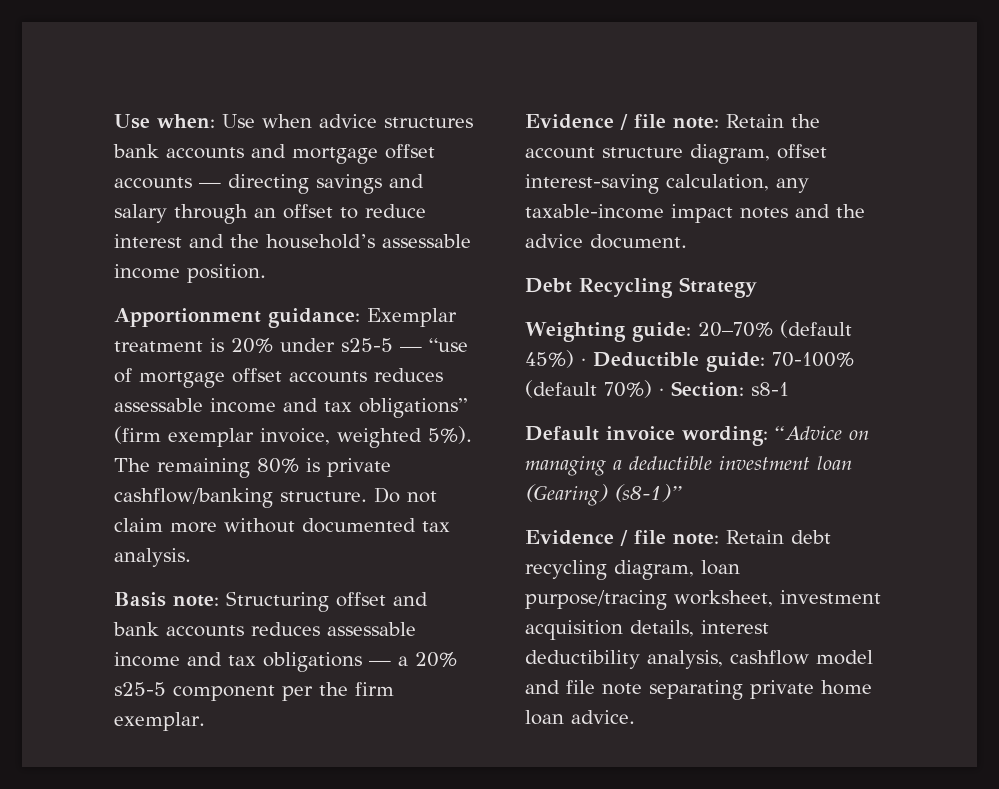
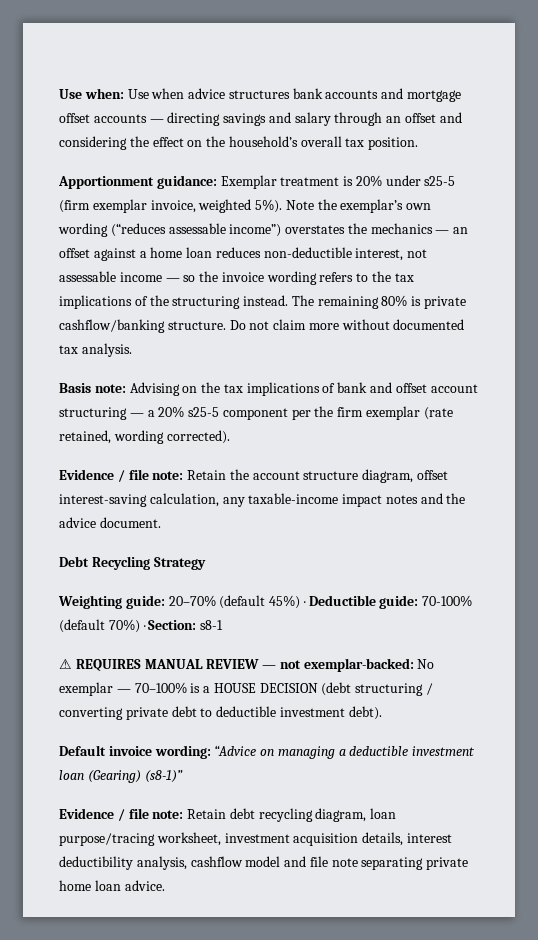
- Use when: Use when advice structures bank accounts and mortgage offset accounts — directing savings and salary through an offset to reduce interest and the household’s assessable income position.
+ Use when: Use when advice structures bank accounts and mortgage offset accounts — directing savings and salary through an offset and considering the effect on the household’s overall tax position.
- Apportionment guidance: Exemplar treatment is 20% under s25-5 — “use of mortgage offset accounts reduces assessable income and tax obligations” (firm exemplar invoice, weighted 5%).
+ Apportionment guidance: Exemplar treatment is 20% under s25-5 (firm exemplar invoice, weighted 5%).
+ Note the exemplar’s own wording (“reduces assessable income”) overstates the mechanics — an offset against a home loan reduces non-deductible interest, not assessable income — so the invoice wording refers to the tax implications of the structuring instead.
- Basis note: Structuring offset and bank accounts reduces assessable income and tax obligations — a 20% s25-5 component per the firm exemplar.
+ Basis note: Advising on the tax implications of bank and offset account structuring — a 20% s25-5 component per the firm exemplar (rate retained, wording corrected).
+ ⚠ REQUIRES MANUAL REVIEW — not exemplar-backed: No exemplar — 70–100% is a HOUSE DECISION (debt structuring / converting private debt to deductible investment debt).

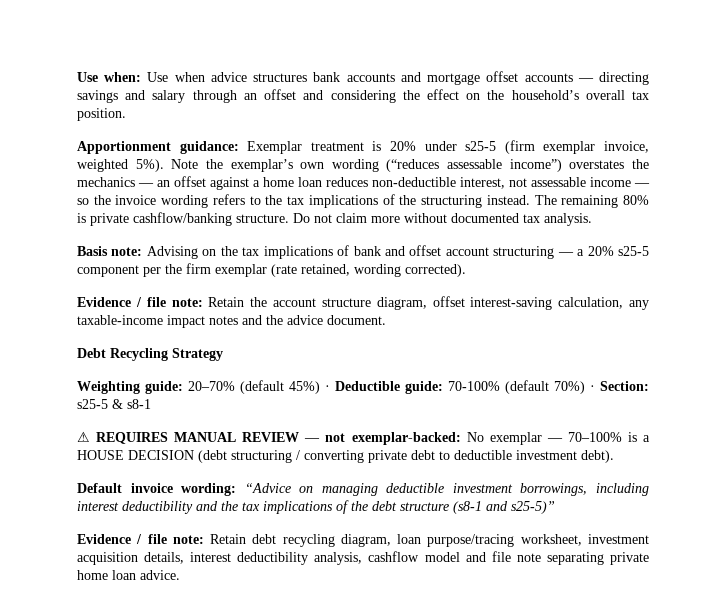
- Weighting guide: 20–70% (default 45%) · Deductible guide: 70-100% (default 70%) · Section: s8-1
+ Weighting guide: 20–70% (default 45%) · Deductible guide: 70-100% (default 70%) · Section: s25-5 & s8-1
- Default invoice wording: “Advice on managing a deductible investment loan (Gearing) (s8-1)”
+ Default invoice wording: “Advice on managing deductible investment borrowings, including interest deductibility and the tax implications of the debt structure (s8-1 and s25-5)”

